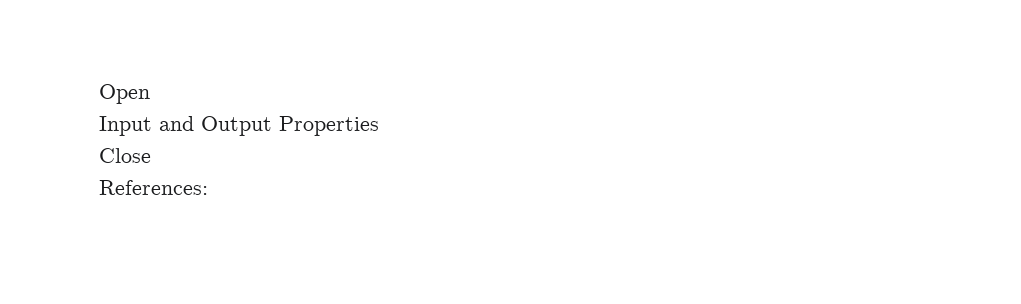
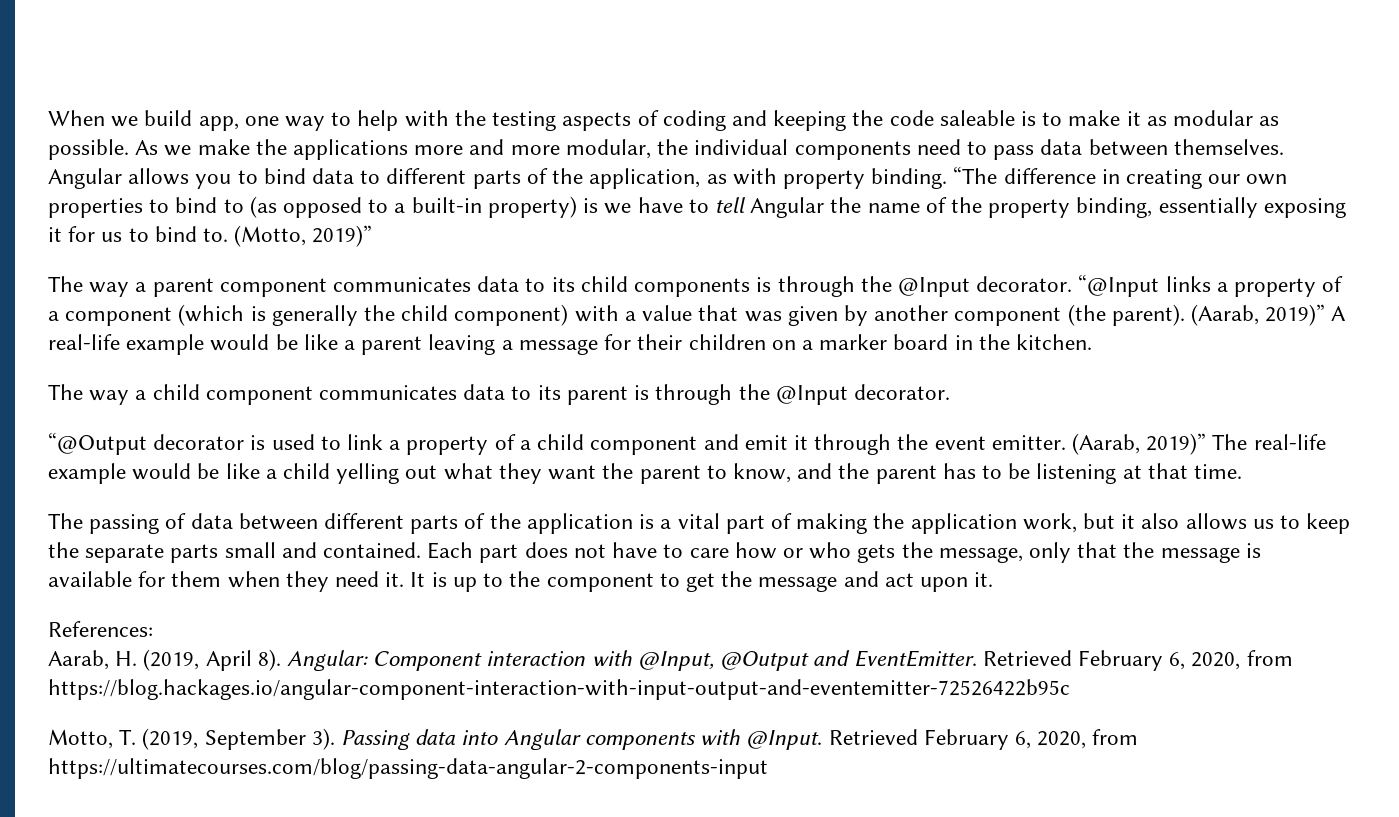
- Open
- Input and Output Properties
- Close
+ When we build app, one way to help with the testing aspects of coding and keeping the code saleable is to make it as modular as possible. As we make the applications more and more modular, the individual components need to pass data between themselves. Angular allows you to bind data to different parts of the application, as with property binding. “The difference in creating our own properties to bind to (as opposed to a built-in property) is we have to tell Angular the name of the property binding, essentially exposing it for us to bind to. (Motto, 2019)”
+ The way a parent component communicates data to its child components is through the @Input decorator. “@Input links a property of a component (which is generally the child component) with a value that was given by another component (the parent). (Aarab, 2019)” A real-life example would be like a parent leaving a message for their children on a marker board in the kitchen.
+ The way a child component communicates data to its parent is through the @Input decorator.
+ “@Output decorator is used to link a property of a child component and emit it through the event emitter. (Aarab, 2019)” The real-life example would be like a child yelling out what they want the parent to know, and the parent has to be listening at that time.
+ The passing of data between different parts of the application is a vital part of making the application work, but it also allows us to keep the separate parts small and contained. Each part does not have to care how or who gets the message, only that the message is available for them when they need it. It is up to the component to get the message and act upon it.
  References:
+ Aarab, H. (2019, April 8). Angular: Component interaction with @Input, @Output and EventEmitter. Retrieved February 6, 2020, from https://blog.hackages.io/angular-component-interaction-with-input-output-and-eventemitter-72526422b95c
+ Motto, T. (2019, September 3). Passing data into Angular components with @Input. Retrieved February 6, 2020, from https://ultimatecourses.com/blog/passing-data-angular-2-components-input

